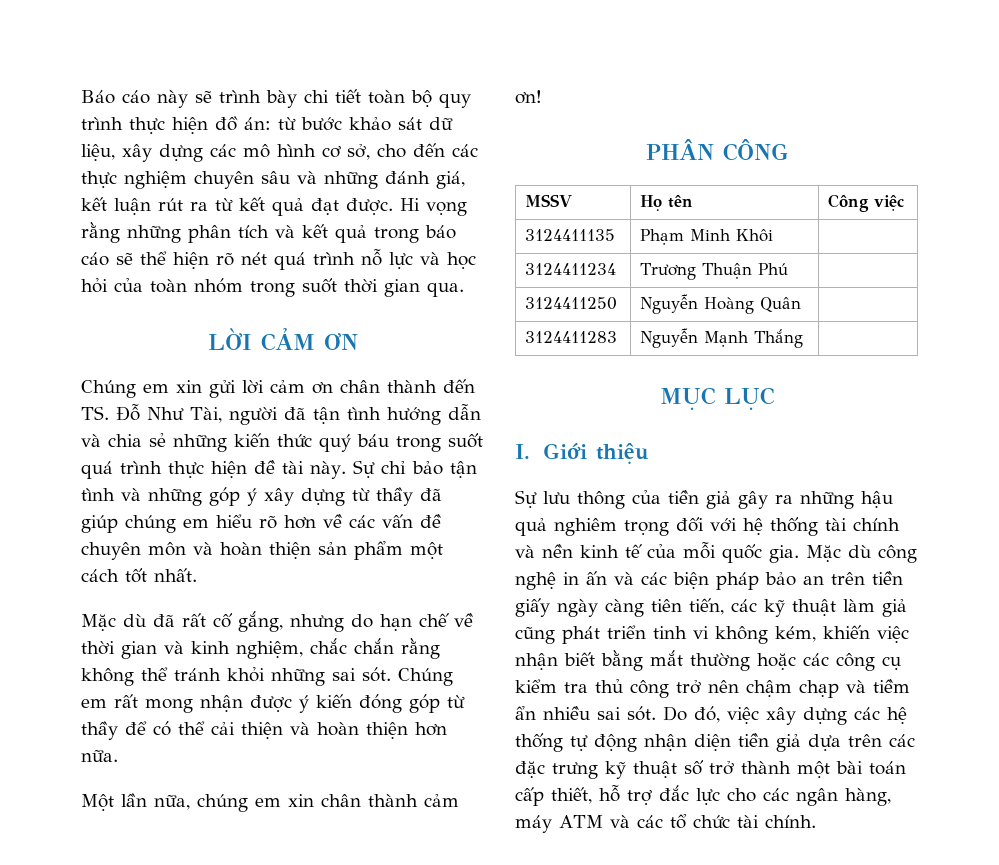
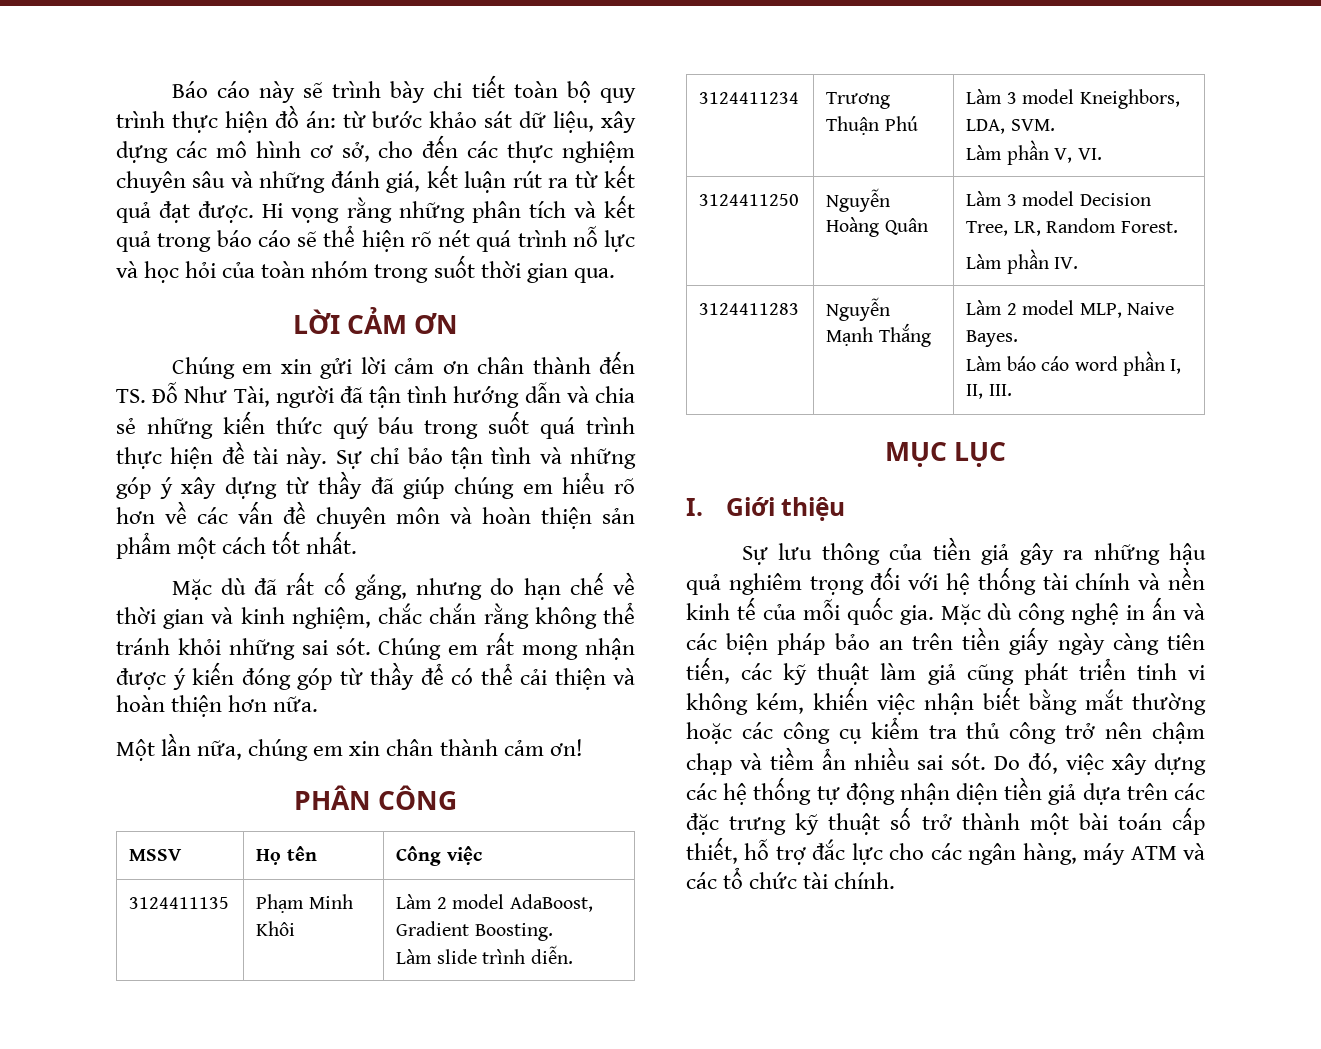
- 3124411135 | Phạm Minh Khôi |
- 3124411234 | Trương Thuận Phú |
- 3124411250 | Nguyễn Hoàng Quân |
- 3124411283 | Nguyễn Mạnh Thắng |
+ 3124411135 | Phạm Minh Khôi | Làm 2 model AdaBoost, Gradient Boosting.
+ Làm slide trình diễn.
+ 3124411234 | Trương Thuận Phú | Làm 3 model Kneighbors, LDA, SVM.
+ Làm phần V, VI.
+ 3124411250 | Nguyễn Hoàng Quân | Làm 3 model Decision Tree, LR, Random Forest.
+ Làm phần IV.
+ 3124411283 | Nguyễn Mạnh Thắng | Làm 2 model MLP, Naive Bayes.
+ Làm báo cáo word phần I, II, III.

